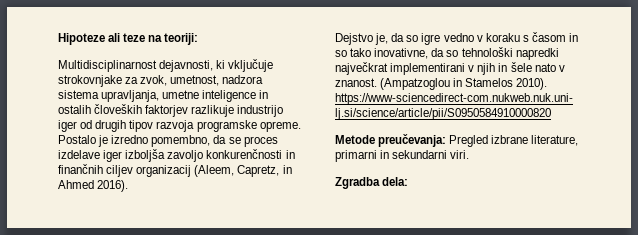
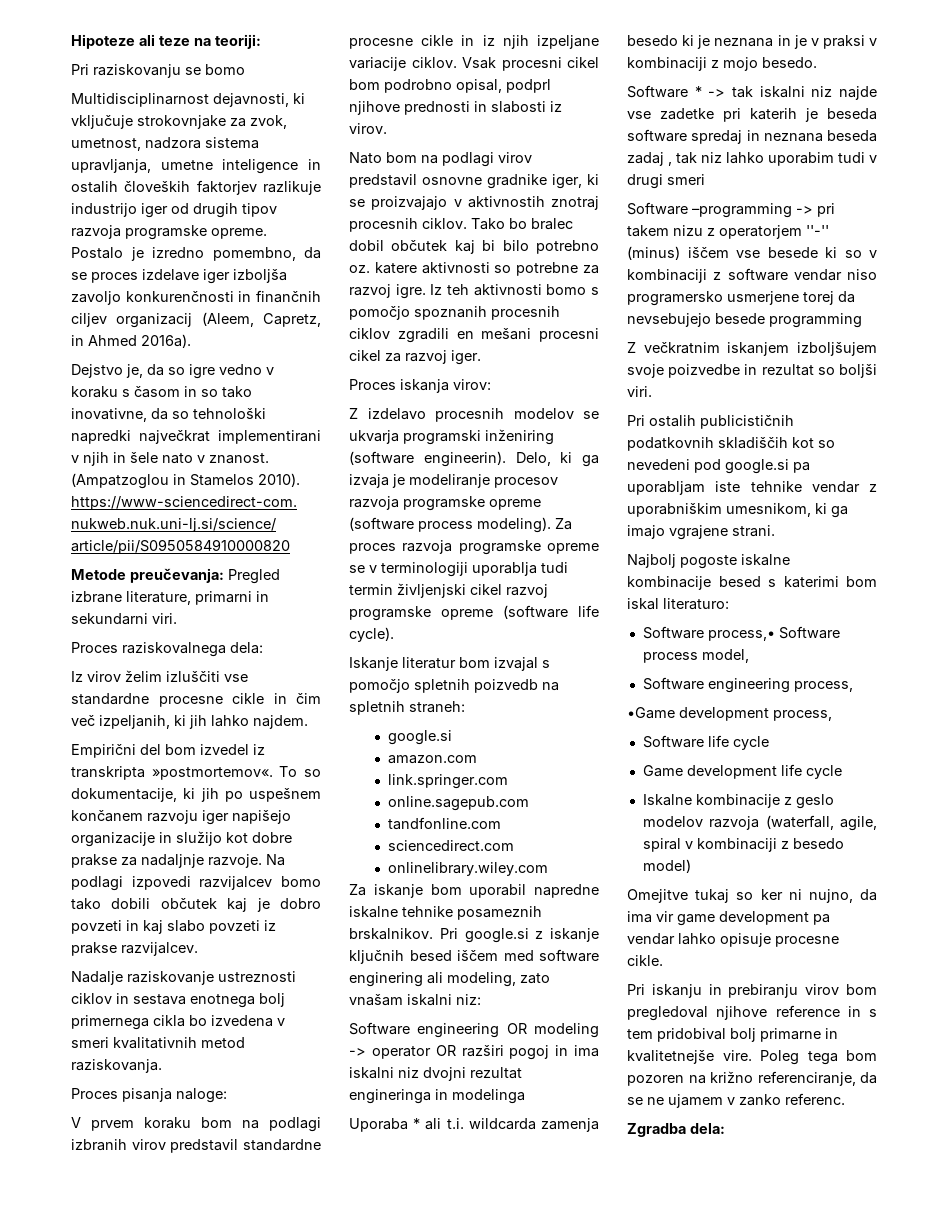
+ Pri raziskovanju se bomo
- Postalo je izredno pomembno, da se proces izdelave iger izboljša zavoljo konkurenčnosti in finančnih ciljev organizacij (Aleem, Capretz, in Ahmed 2016).
+ Postalo je izredno pomembno, da se proces izdelave iger izboljša zavoljo konkurenčnosti in finančnih ciljev organizacij (Aleem, Capretz, in Ahmed 2016a).
+ Proces raziskovalnega dela:
+ Iz virov želim izluščiti vse standardne procesne cikle in čim več izpeljanih, ki jih lahko najdem.
+ Empirični del bom izvedel iz transkripta »postmortemov«. To so dokumentacije, ki jih po uspešnem končanem razvoju iger napišejo organizacije in služijo kot dobre prakse za nadaljnje razvoje. Na podlagi izpovedi razvijalcev bomo tako dobili občutek kaj je dobro povzeti in kaj slabo povzeti iz prakse razvijalcev.
+ Nadalje raziskovanje ustreznosti ciklov in sestava enotnega bolj primernega cikla bo izvedena v smeri kvalitativnih metod raziskovanja.
+ Proces pisanja naloge:
+ V prvem koraku bom na podlagi izbranih virov predstavil standardne procesne cikle in iz njih izpeljane variacije ciklov. Vsak procesni cikel bom podrobno opisal, podprl njihove prednosti in slabosti iz virov.
+ Nato bom na podlagi virov predstavil osnovne gradnike iger, ki se proizvajajo v aktivnostih znotraj procesnih ciklov. Tako bo bralec dobil občutek kaj bi bilo potrebno oz. katere aktivnosti so potrebne za razvoj igre. Iz teh aktivnosti bomo s pomočjo spoznanih procesnih ciklov zgradili en mešani procesni cikel za razvoj iger.
+ Proces iskanja virov:
+ Z izdelavo procesnih modelov se ukvarja programski inženiring (software engineerin). Delo, ki ga izvaja je modeliranje procesov razvoja programske opreme (software process modeling). Za proces razvoja programske opreme se v terminologiji uporablja tudi termin življenjski cikel razvoj programske opreme (software life cycle).
+ Iskanje literatur bom izvajal s pomočjo spletnih poizvedb na spletnih straneh:
+ google.si
+ amazon.com
+ link.springer.com
+ online.sagepub.com
+ tandfonline.com
+ sciencedirect.com
+ onlinelibrary.wiley.com
+ Za iskanje bom uporabil napredne iskalne tehnike posameznih brskalnikov. Pri google.si z iskanje ključnih besed iščem med software enginering ali modeling, zato vnašam iskalni niz:
+ Software engineering OR modeling -> operator OR razširi pogoj in ima iskalni niz dvojni rezultat engineringa in modelinga
+ Uporaba * ali t.i. wildcarda zamenja besedo ki je neznana in je v praksi v kombinaciji z mojo besedo.
+ Software * -> tak iskalni niz najde vse zadetke pri katerih je beseda software spredaj in neznana beseda zadaj , tak niz lahko uporabim tudi v drugi smeri
+ Software –programming -> pri takem nizu z operatorjem ''-'' (minus) iščem vse besede ki so v kombinaciji z software vendar niso programersko usmerjene torej da nevsebujejo besede programming
+ Z večkratnim iskanjem izboljšujem svoje poizvedbe in rezultat so boljši viri.
+ Pri ostalih publicističnih podatkovnih skladiščih kot so nevedeni pod google.si pa uporabljam iste tehnike vendar z uporabniškim umesnikom, ki ga imajo vgrajene strani.
+ Najbolj pogoste iskalne kombinacije besed s katerimi bom iskal literaturo:
+ Software process,• Software process model,
+ Software engineering process,
+ •Game development process,
+ Software life cycle
+ Game development life cycle
+ Iskalne kombinacije z geslo modelov razvoja (waterfall, agile, spiral v kombinaciji z besedo model)
+ Omejitve tukaj so ker ni nujno, da ima vir game development pa vendar lahko opisuje procesne cikle.
+ Pri iskanju in prebiranju virov bom pregledoval njihove reference in s tem pridobival bolj primarne in kvalitetnejše vire. Poleg tega bom pozoren na križno referenciranje, da se ne ujamem v zanko referenc.

